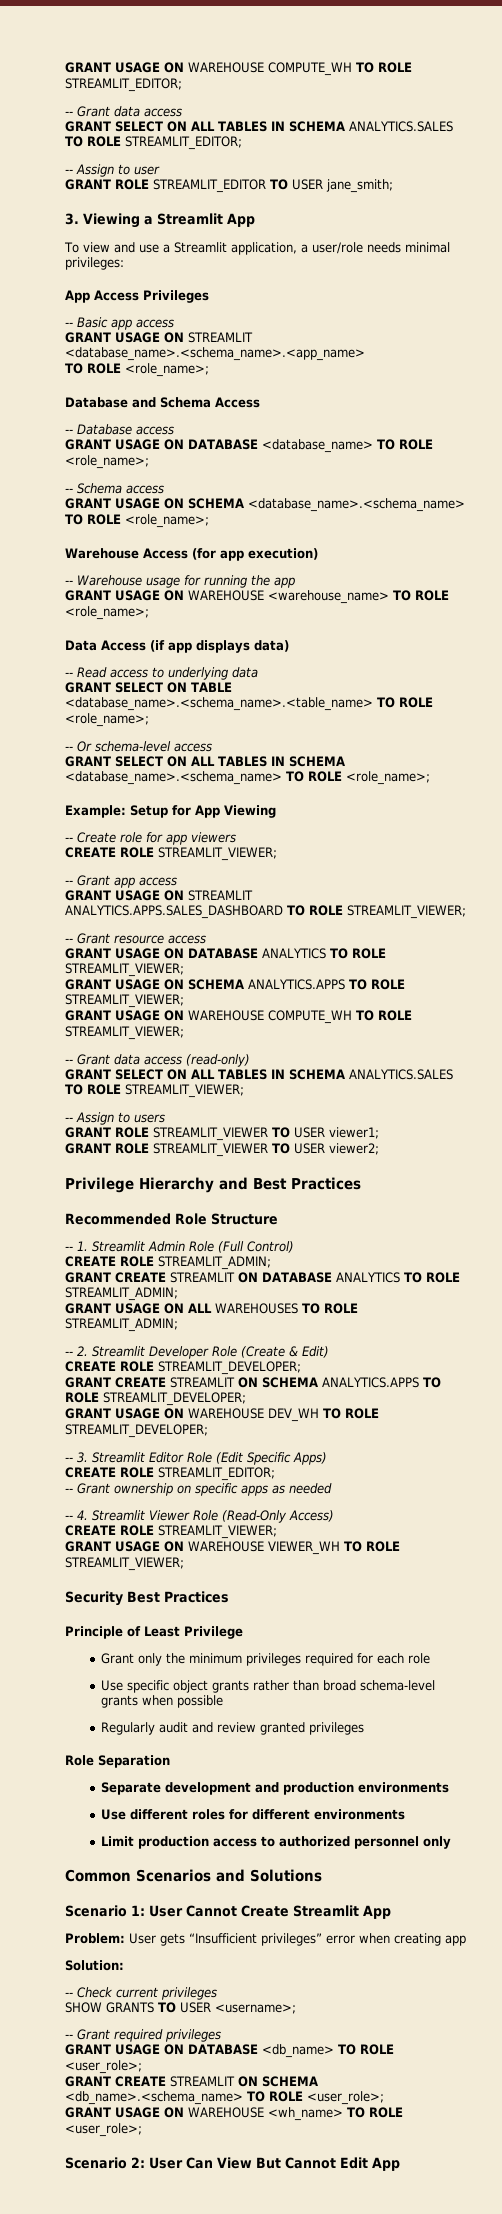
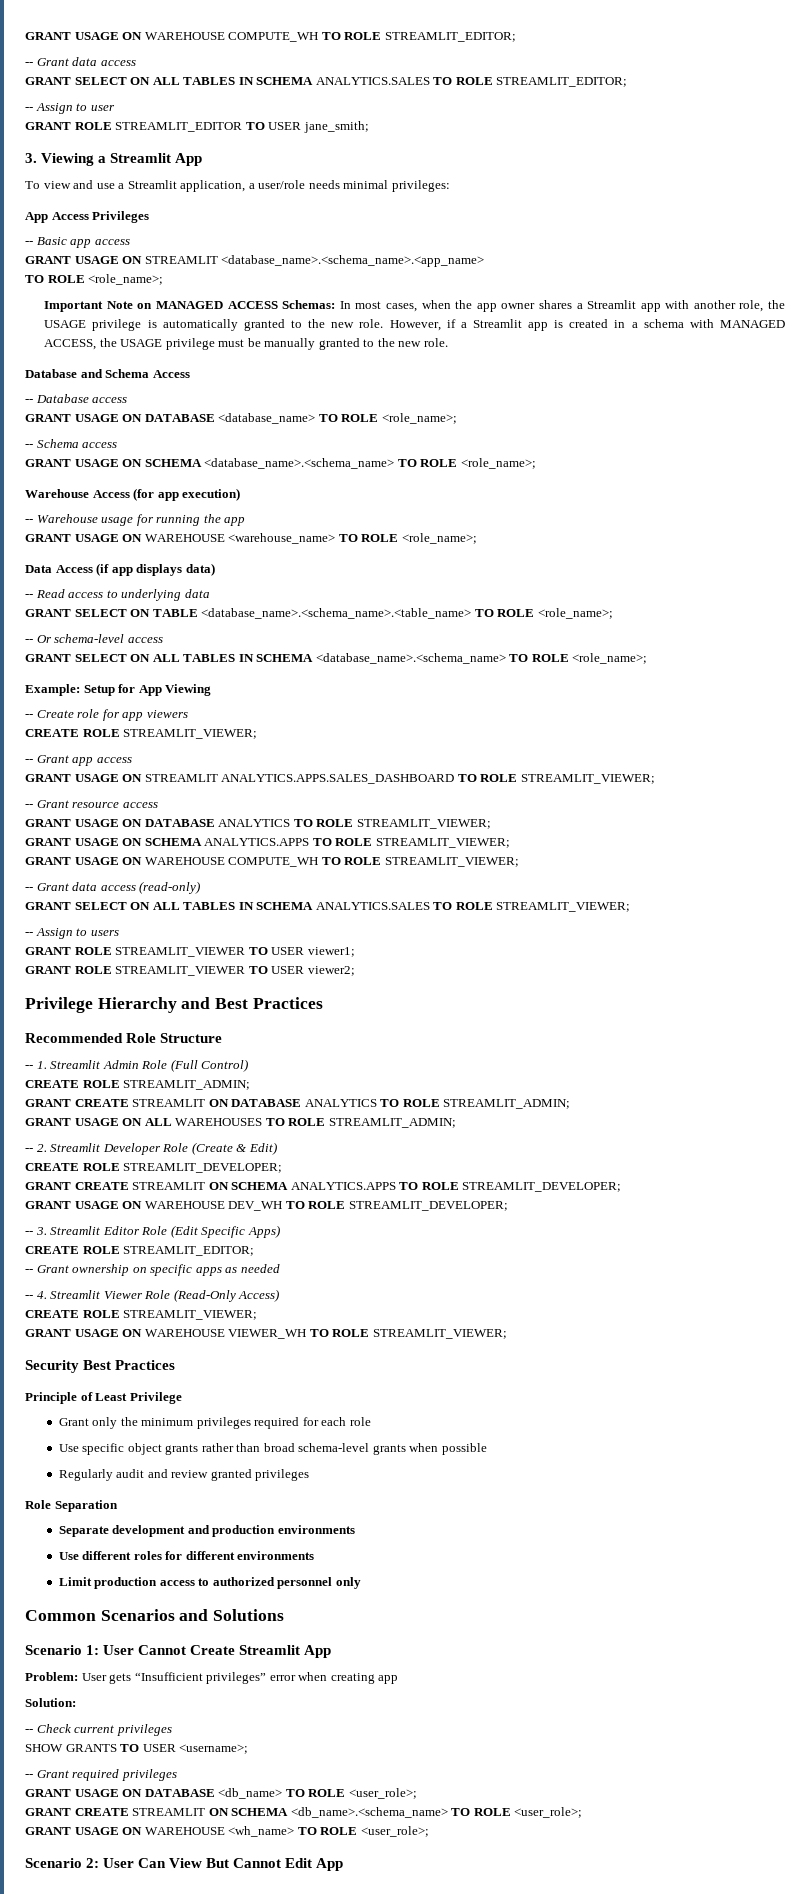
+ Important Note on MANAGED ACCESS Schemas: In most cases, when the app owner shares a Streamlit app with another role, the USAGE privilege is automatically granted to the new role. However, if a Streamlit app is created in a schema with MANAGED ACCESS, the USAGE privilege must be manually granted to the new role.

